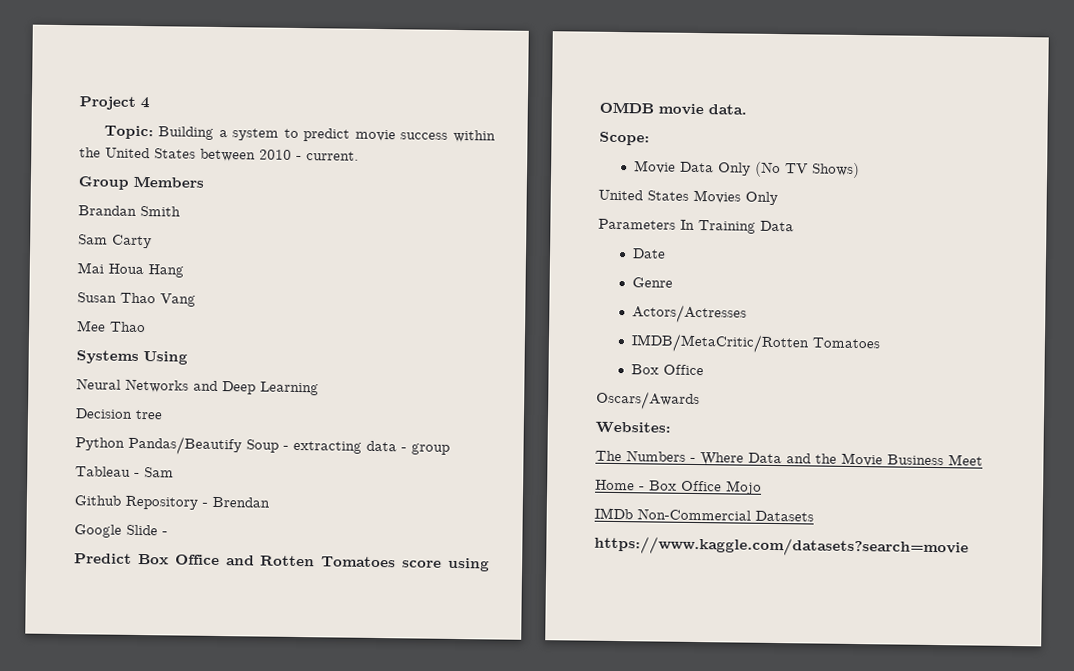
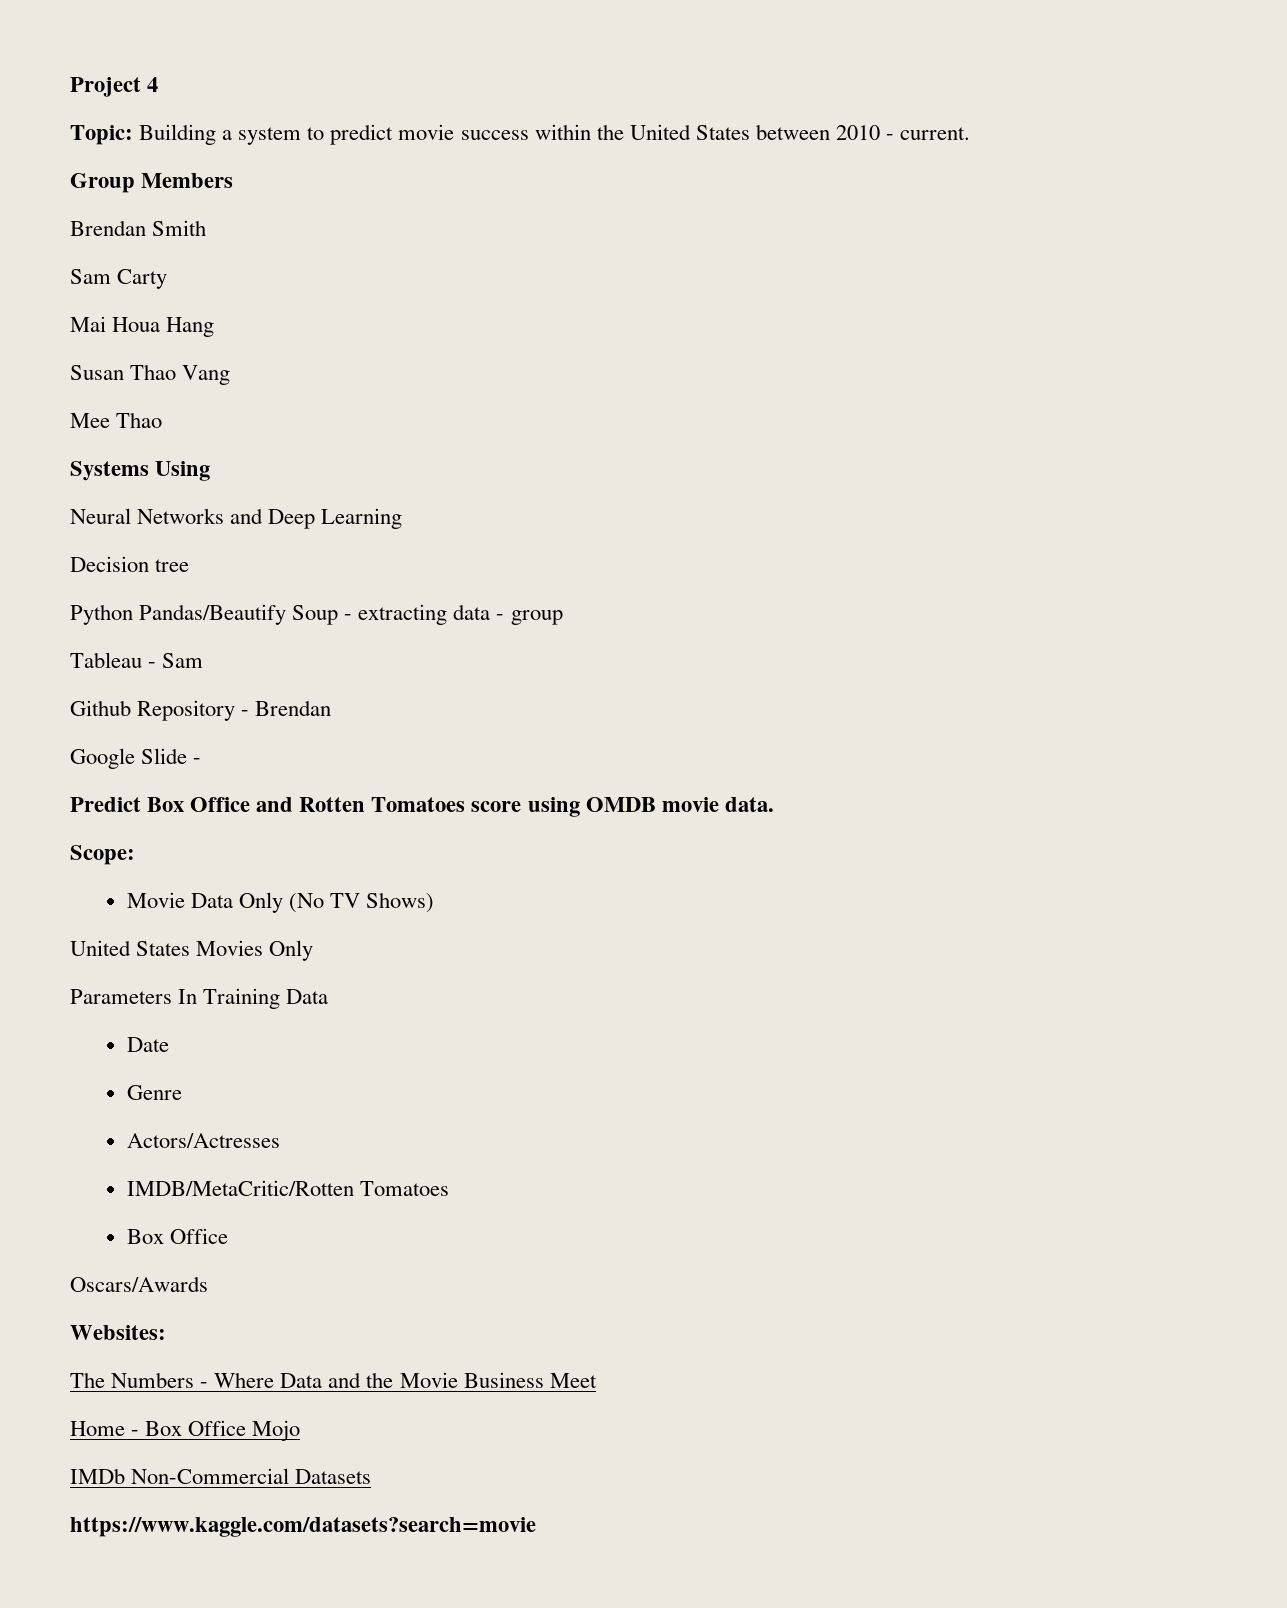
- Brandan Smith
+ Brendan Smith

